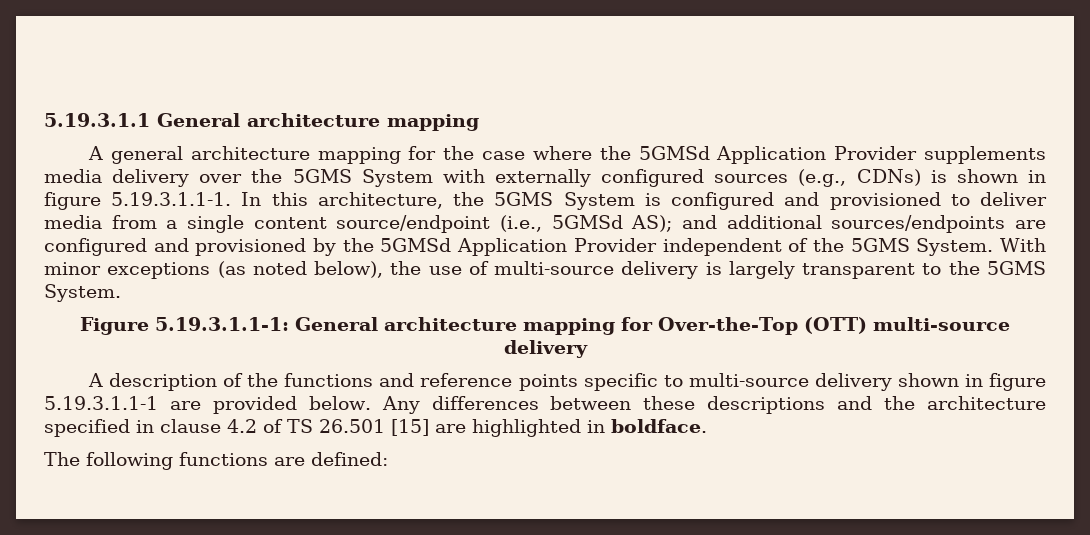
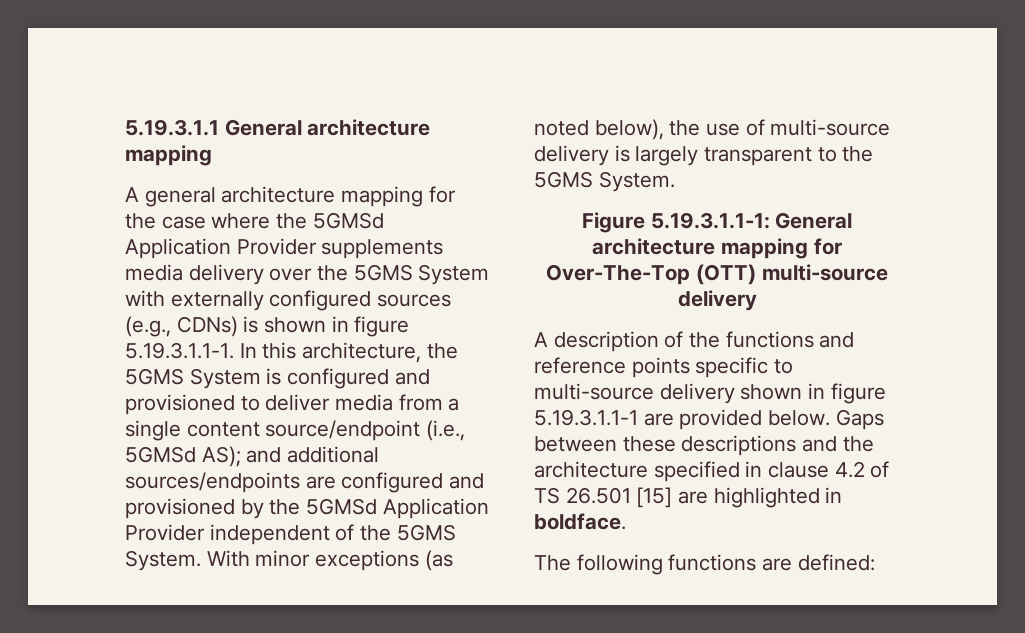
- Figure 5.19.3.1.1-1: General architecture mapping for Over-the-Top (OTT) multi-source delivery
+ Figure 5.19.3.1.1-1: General architecture mapping for Over-The-Top (OTT) multi-source delivery
- Any differences between these descriptions and the architecture specified in clause 4.2 of TS 26.501 [15] are highlighted in boldface.
+ Gaps between these descriptions and the architecture specified in clause 4.2 of TS 26.501 [15] are highlighted in boldface.

